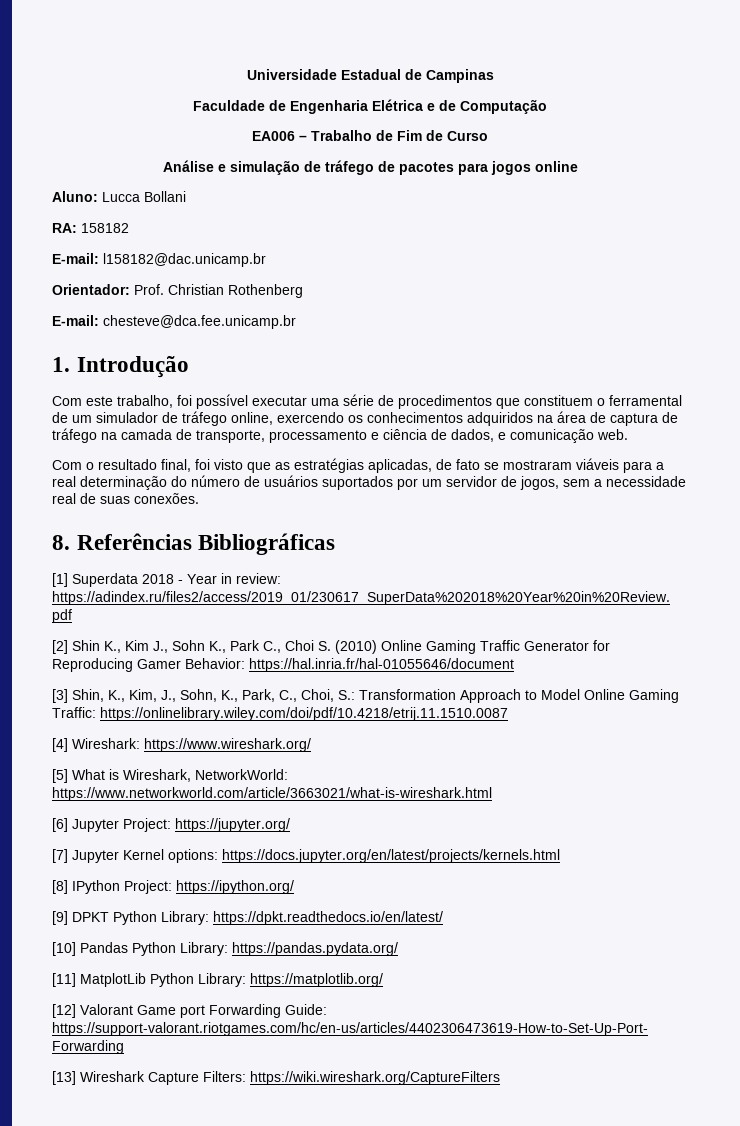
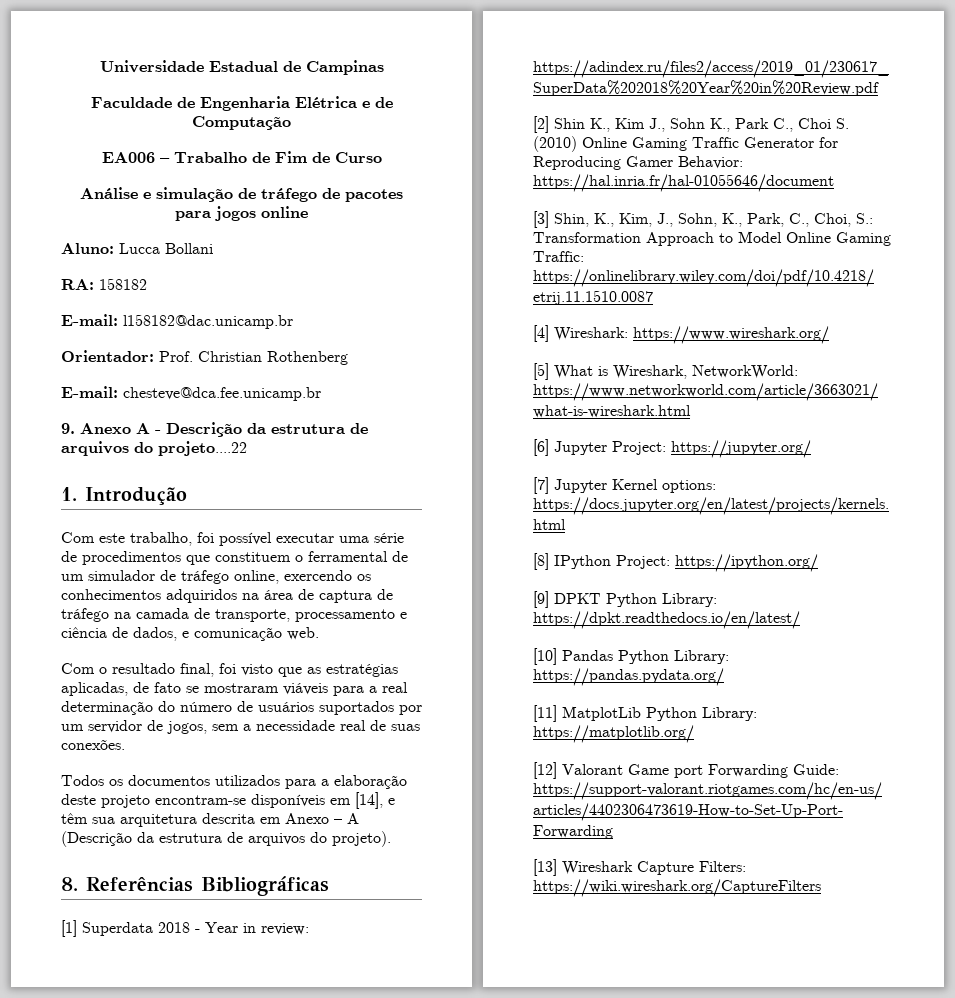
+ 9. Anexo A - Descrição da estrutura de arquivos do projeto....22
+ Todos os documentos utilizados para a elaboração deste projeto encontram-se disponíveis em [14], e têm sua arquitetura descrita em Anexo – A (Descrição da estrutura de arquivos do projeto).

